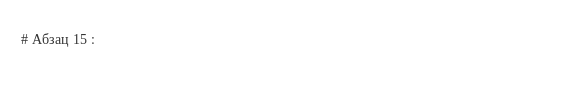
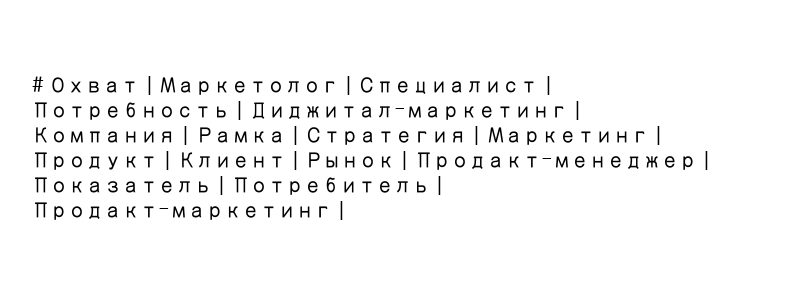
- # Абзац 15 :
+ # Охват | Маркетолог | Специалист | Потребность | Диджитал-маркетинг | Компания | Рамка | Стратегия | Маркетинг | Продукт | Клиент | Рынок | Продакт-менеджер | Показатель | Потребитель | Продакт-маркетинг |

